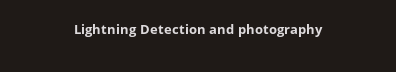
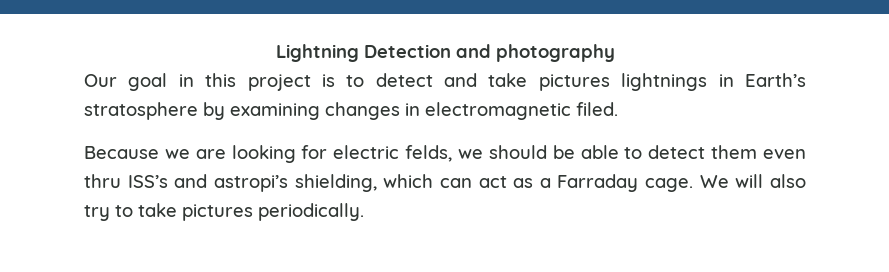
+ Our goal in this project is to detect and take pictures lightnings in Earth’s stratosphere by examining changes in electromagnetic filed.
+ Because we are looking for electric felds, we should be able to detect them even thru ISS’s and astropi’s shielding, which can act as a Farraday cage. We will also try to take pictures periodically.

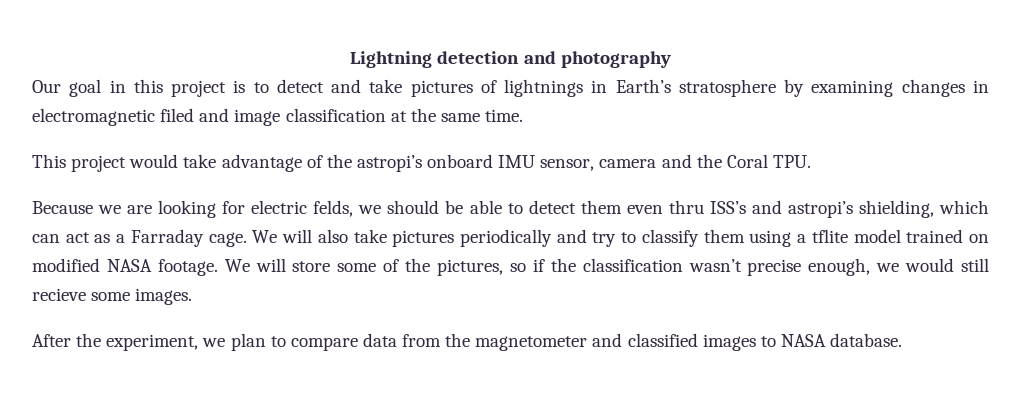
- Lightning Detection and photography
+ Lightning detection and photography
- Our goal in this project is to detect and take pictures lightnings in Earth’s stratosphere by examining changes in electromagnetic filed.
+ Our goal in this project is to detect and take pictures of lightnings in Earth’s stratosphere by examining changes in electromagnetic filed and image classification at the same time.
+ This project would take advantage of the astropi’s onboard IMU sensor, camera and the Coral TPU.
- We will also try to take pictures periodically.
+ We will also take pictures periodically and try to classify them using a tflite model trained on modified NASA footage. We will store some of the pictures, so if the classification wasn’t precise enough, we would still recieve some images.
+ After the experiment, we plan to compare data from the magnetometer and classified images to NASA database.

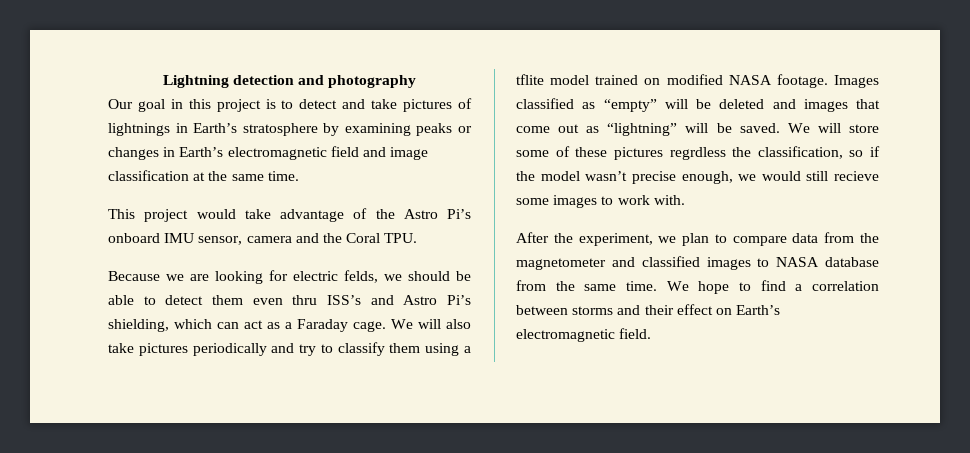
- Our goal in this project is to detect and take pictures of lightnings in Earth’s stratosphere by examining changes in electromagnetic filed and image classification at the same time.
+ Our goal in this project is to detect and take pictures of lightnings in Earth’s stratosphere by examining peaks or changes in Earth’s electromagnetic field and image classification at the same time.
- This project would take advantage of the astropi’s onboard IMU sensor, camera and the Coral TPU.
+ This project would take advantage of the Astro Pi’s onboard IMU sensor, camera and the Coral TPU.
- Because we are looking for electric felds, we should be able to detect them even thru ISS’s and astropi’s shielding, which can act as a Farraday cage.
+ Because we are looking for electric felds, we should be able to detect them even thru ISS’s and Astro Pi’s shielding, which can act as a Faraday cage.
+ Images classified as “empty” will be deleted and images that come out as “lightning” will be saved.
- We will store some of the pictures, so if the classification wasn’t precise enough, we would still recieve some images.
+ We will store some of these pictures regrdless the classification, so if the model wasn’t precise enough, we would still recieve some images to work with.
- After the experiment, we plan to compare data from the magnetometer and classified images to NASA database.
+ After the experiment, we plan to compare data from the magnetometer and classified images to NASA database from the same time. We hope to find a correlation between storms and their effect on Earth’s electromagnetic field.

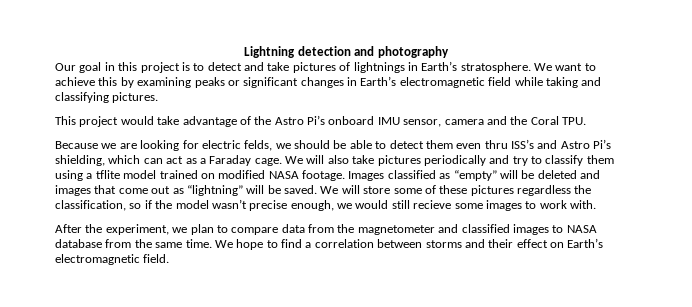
- Our goal in this project is to detect and take pictures of lightnings in Earth’s stratosphere by examining peaks or changes in Earth’s electromagnetic field and image classification at the same time.
+ Our goal in this project is to detect and take pictures of lightnings in Earth’s stratosphere. We want to achieve this by examining peaks or significant changes in Earth’s electromagnetic field while taking and classifying pictures.
- We will store some of these pictures regrdless the classification, so if the model wasn’t precise enough, we would still recieve some images to work with.
+ We will store some of these pictures regardless the classification, so if the model wasn’t precise enough, we would still recieve some images to work with.

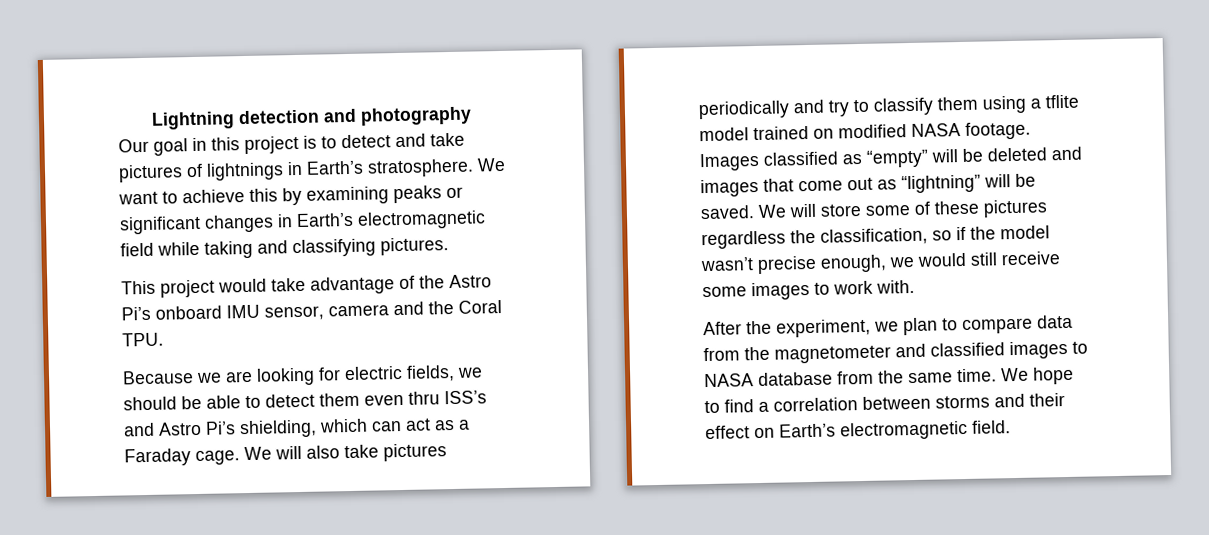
- Because we are looking for electric felds, we should be able to detect them even thru ISS’s and Astro Pi’s shielding, which can act as a Faraday cage.
+ Because we are looking for electric fields, we should be able to detect them even thru ISS’s and Astro Pi’s shielding, which can act as a Faraday cage.
- We will store some of these pictures regardless the classification, so if the model wasn’t precise enough, we would still recieve some images to work with.
+ We will store some of these pictures regardless the classification, so if the model wasn’t precise enough, we would still receive some images to work with.

